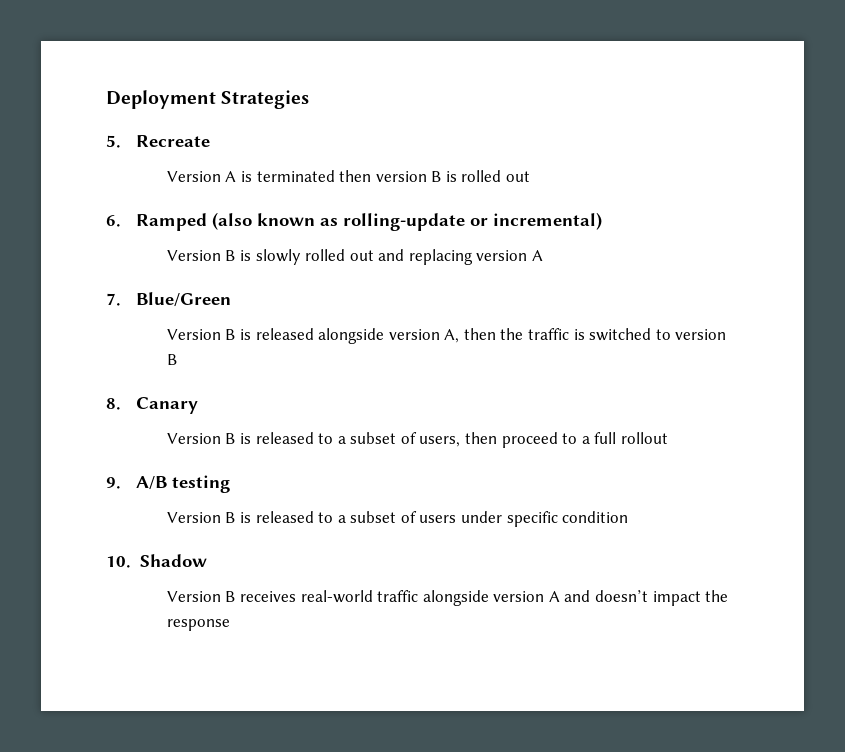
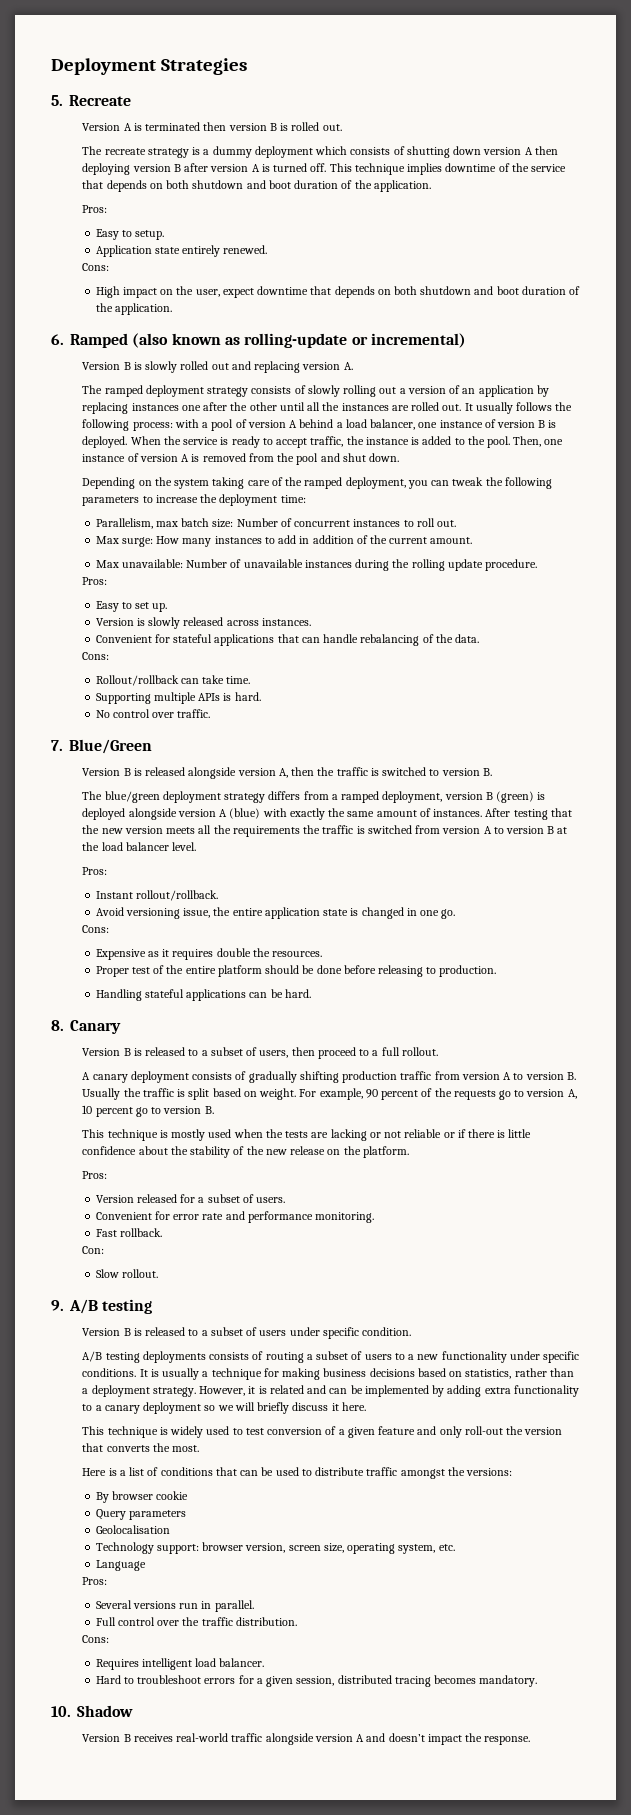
- Version A is terminated then version B is rolled out
+ Version A is terminated then version B is rolled out.
+ The recreate strategy is a dummy deployment which consists of shutting down version A then deploying version B after version A is turned off. This technique implies downtime of the service that depends on both shutdown and boot duration of the application.
+ Pros:
+ Easy to setup.
+ Application state entirely renewed.
+ Cons:
+ High impact on the user, expect downtime that depends on both shutdown and boot duration of the application.
- Version B is slowly rolled out and replacing version A
+ Version B is slowly rolled out and replacing version A.
+ The ramped deployment strategy consists of slowly rolling out a version of an application by replacing instances one after the other until all the instances are rolled out. It usually follows the following process: with a pool of version A behind a load balancer, one instance of version B is deployed. When the service is ready to accept traffic, the instance is added to the pool. Then, one instance of version A is removed from the pool and shut down.
+ Depending on the system taking care of the ramped deployment, you can tweak the following parameters to increase the deployment time:
+ Parallelism, max batch size: Number of concurrent instances to roll out.
+ Max surge: How many instances to add in addition of the current amount.
+ Max unavailable: Number of unavailable instances during the rolling update procedure.
+ Pros:
+ Easy to set up.
+ Version is slowly released across instances.
+ Convenient for stateful applications that can handle rebalancing of the data.
+ Cons:
+ Rollout/rollback can take time.
+ Supporting multiple APIs is hard.
+ No control over traffic.
- Version B is released alongside version A, then the traffic is switched to version B
+ Version B is released alongside version A, then the traffic is switched to version B.
+ The blue/green deployment strategy differs from a ramped deployment, version B (green) is deployed alongside version A (blue) with exactly the same amount of instances. After testing that the new version meets all the requirements the traffic is switched from version A to version B at the load balancer level.
+ Pros:
+ Instant rollout/rollback.
+ Avoid versioning issue, the entire application state is changed in one go.
+ Cons:
+ Expensive as it requires double the resources.
+ Proper test of the entire platform should be done before releasing to production.
+ Handling stateful applications can be hard.
- Version B is released to a subset of users, then proceed to a full rollout
+ Version B is released to a subset of users, then proceed to a full rollout.
+ A canary deployment consists of gradually shifting production traffic from version A to version B. Usually the traffic is split based on weight. For example, 90 percent of the requests go to version A, 10 percent go to version B.
+ This technique is mostly used when the tests are lacking or not reliable or if there is little confidence about the stability of the new release on the platform.
+ Pros:
+ Version released for a subset of users.
+ Convenient for error rate and performance monitoring.
+ Fast rollback.
+ Con:
+ Slow rollout.
- Version B is released to a subset of users under specific condition
+ Version B is released to a subset of users under specific condition.
+ A/B testing deployments consists of routing a subset of users to a new functionality under specific conditions. It is usually a technique for making business decisions based on statistics, rather than a deployment strategy. However, it is related and can be implemented by adding extra functionality to a canary deployment so we will briefly discuss it here.
+ This technique is widely used to test conversion of a given feature and only roll-out the version that converts the most.
+ Here is a list of conditions that can be used to distribute traffic amongst the versions:
+ By browser cookie
+ Query parameters
+ Geolocalisation
+ Technology support: browser version, screen size, operating system, etc.
+ Language
+ Pros:
+ Several versions run in parallel.
+ Full control over the traffic distribution.
+ Cons:
+ Requires intelligent load balancer.
+ Hard to troubleshoot errors for a given session, distributed tracing becomes mandatory.
- Version B receives real-world traffic alongside version A and doesn’t impact the response
+ Version B receives real-world traffic alongside version A and doesn’t impact the response.

